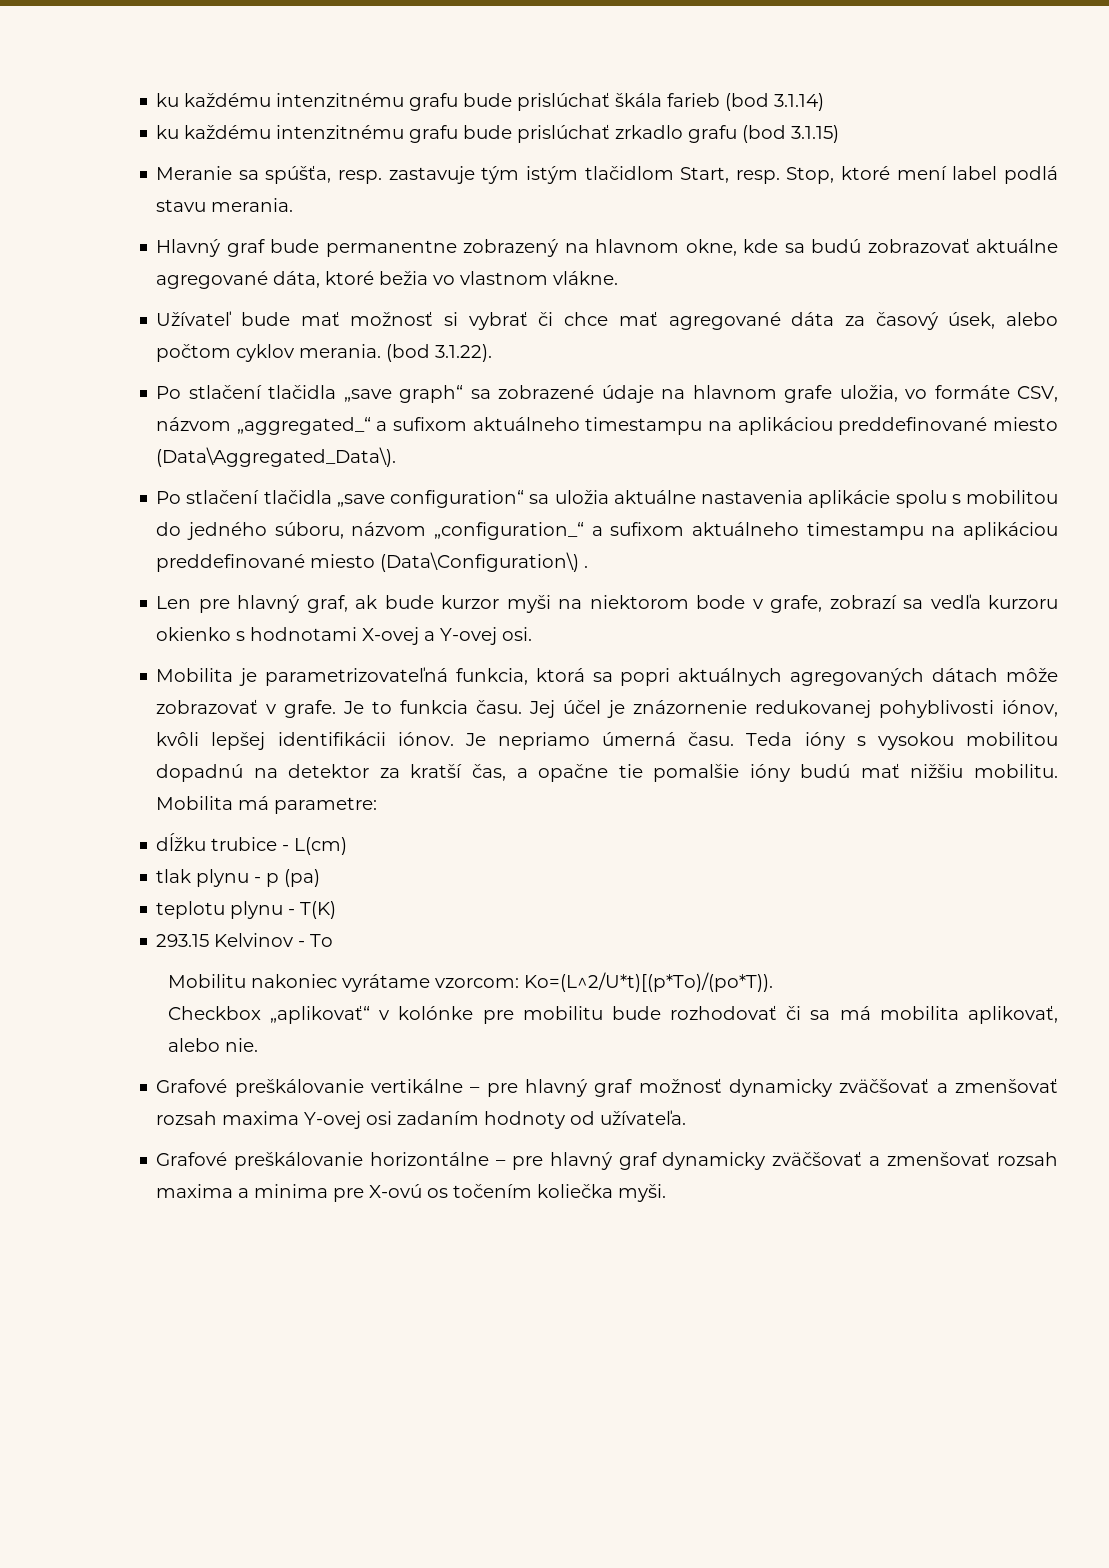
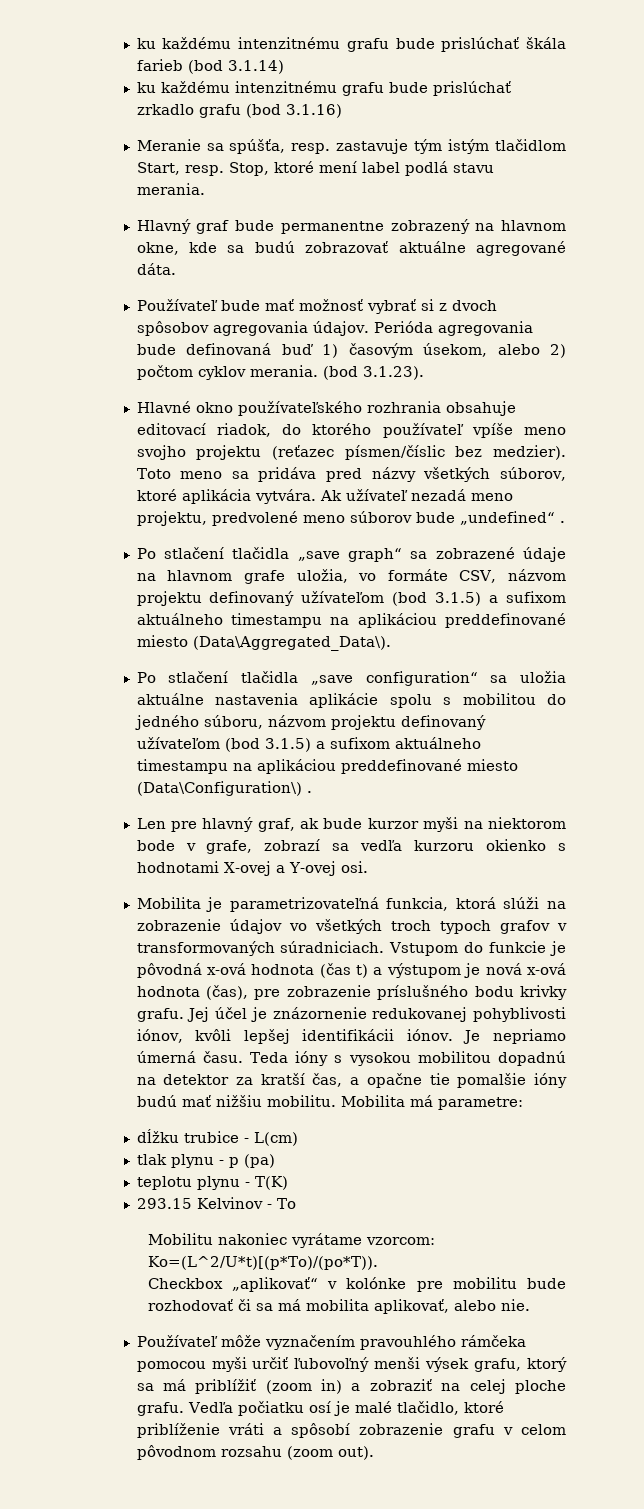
- ku každému intenzitnému grafu bude prislúchať zrkadlo grafu (bod 3.1.15)
+ ku každému intenzitnému grafu bude prislúchať zrkadlo grafu (bod 3.1.16)
- Hlavný graf bude permanentne zobrazený na hlavnom okne, kde sa budú zobrazovať aktuálne agregované dáta, ktoré bežia vo vlastnom vlákne.
- Užívateľ bude mať možnosť si vybrať či chce mať agregované dáta za časový úsek, alebo počtom cyklov merania. (bod 3.1.22).
+ Hlavný graf bude permanentne zobrazený na hlavnom okne, kde sa budú zobrazovať aktuálne agregované dáta.
+ Používateľ bude mať možnosť vybrať si z dvoch spôsobov agregovania údajov. Perióda agregovania bude definovaná buď 1) časovým úsekom, alebo 2) počtom cyklov merania. (bod 3.1.23).
+ Hlavné okno používateľského rozhrania obsahuje editovací riadok, do ktorého používateľ vpíše meno svojho projektu (reťazec písmen/číslic bez medzier). Toto meno sa pridáva pred názvy všetkých súborov, ktoré aplikácia vytvára. Ak užívateľ nezadá meno projektu, predvolené meno súborov bude „undefined“ .
- Po stlačení tlačidla „save graph“ sa zobrazené údaje na hlavnom grafe uložia, vo formáte CSV, názvom „aggregated_“ a sufixom aktuálneho timestampu na aplikáciou preddefinované miesto (Data\Aggregated_Data\).
+ Po stlačení tlačidla „save graph“ sa zobrazené údaje na hlavnom grafe uložia, vo formáte CSV, názvom projektu definovaný užívateľom (bod 3.1.5) a sufixom aktuálneho timestampu na aplikáciou preddefinované miesto (Data\Aggregated_Data\).
- Po stlačení tlačidla „save configuration“ sa uložia aktuálne nastavenia aplikácie spolu s mobilitou do jedného súboru, názvom „configuration_“ a sufixom aktuálneho timestampu na aplikáciou preddefinované miesto (Data\Configuration\) .
+ Po stlačení tlačidla „save configuration“ sa uložia aktuálne nastavenia aplikácie spolu s mobilitou do jedného súboru, názvom projektu definovaný užívateľom (bod 3.1.5) a sufixom aktuálneho timestampu na aplikáciou preddefinované miesto (Data\Configuration\) .
- Mobilita je parametrizovateľná funkcia, ktorá sa popri aktuálnych agregovaných dátach môže zobrazovať v grafe. Je to funkcia času.
+ Mobilita je parametrizovateľná funkcia, ktorá slúži na zobrazenie údajov vo všetkých troch typoch grafov v transformovaných súradniciach. Vstupom do funkcie je pôvodná x-ová hodnota (čas t) a výstupom je nová x-ová hodnota (čas), pre zobrazenie príslušného bodu krivky grafu.
- Grafové preškálovanie vertikálne – pre hlavný graf možnosť dynamicky zväčšovať a zmenšovať rozsah maxima Y-ovej osi zadaním hodnoty od užívateľa.
- Grafové preškálovanie horizontálne – pre hlavný graf dynamicky zväčšovať a zmenšovať rozsah maxima a minima pre X-ovú os točením koliečka myši.
+ Používateľ môže vyznačením pravouhlého rámčeka pomocou myši určiť ľubovoľný menši výsek grafu, ktorý sa má priblížiť (zoom in) a zobraziť na celej ploche grafu. Vedľa počiatku osí je malé tlačidlo, ktoré priblíženie vráti a spôsobí zobrazenie grafu v celom pôvodnom rozsahu (zoom out).

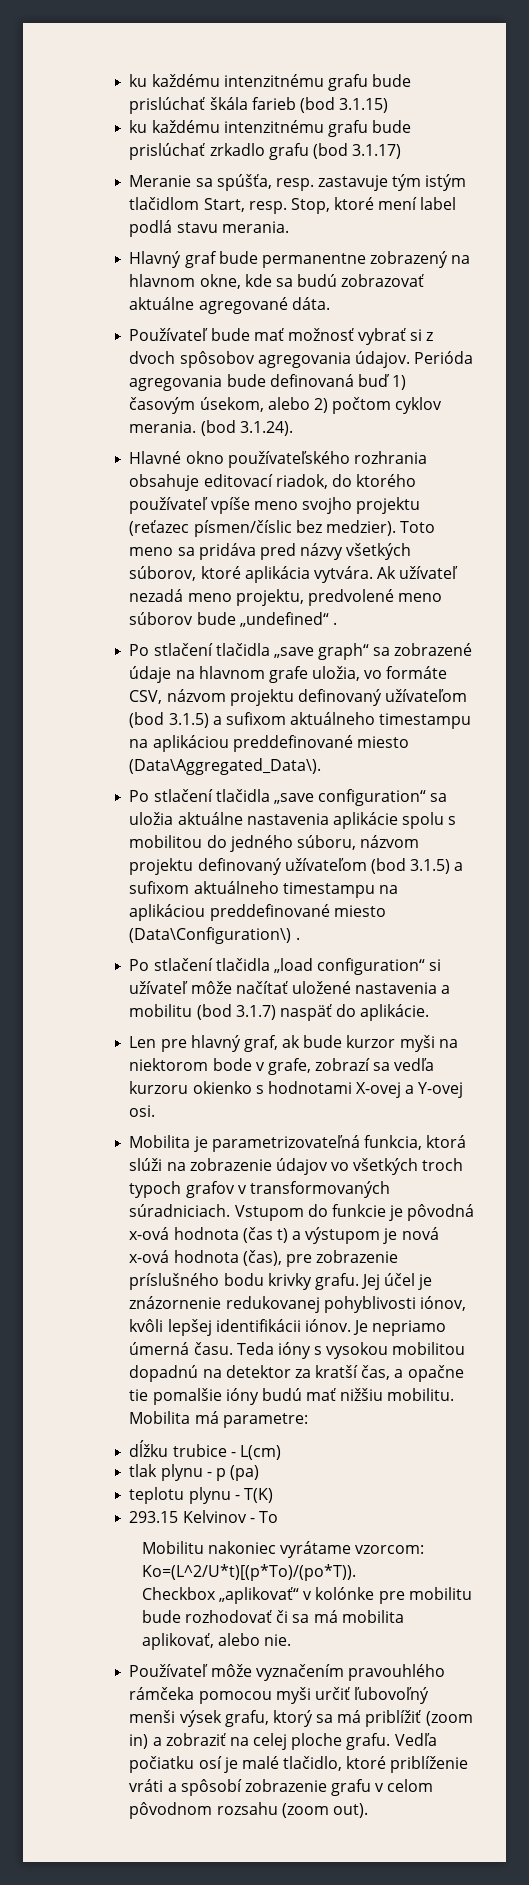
- ku každému intenzitnému grafu bude prislúchať škála farieb (bod 3.1.14)
+ ku každému intenzitnému grafu bude prislúchať škála farieb (bod 3.1.15)
- ku každému intenzitnému grafu bude prislúchať zrkadlo grafu (bod 3.1.16)
+ ku každému intenzitnému grafu bude prislúchať zrkadlo grafu (bod 3.1.17)
- (bod 3.1.23).
+ (bod 3.1.24).
+ Po stlačení tlačidla „load configuration“ si užívateľ môže načítať uložené nastavenia a mobilitu (bod 3.1.7) naspäť do aplikácie.

